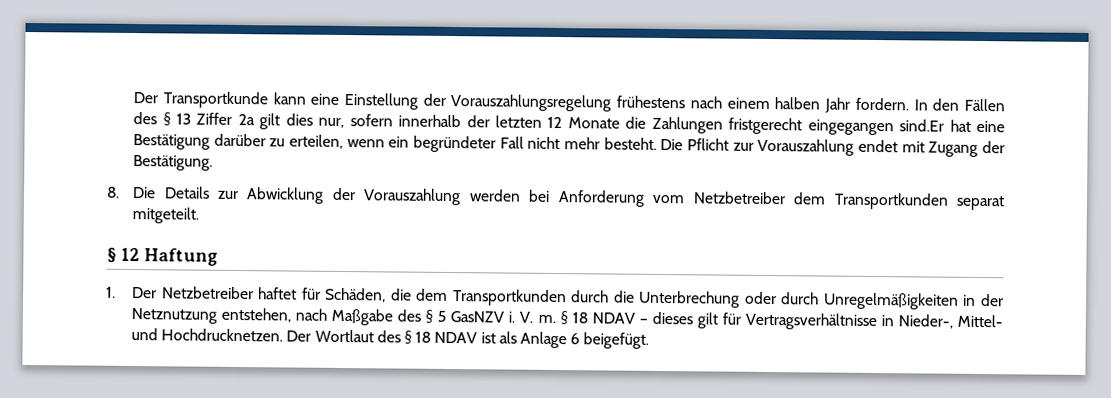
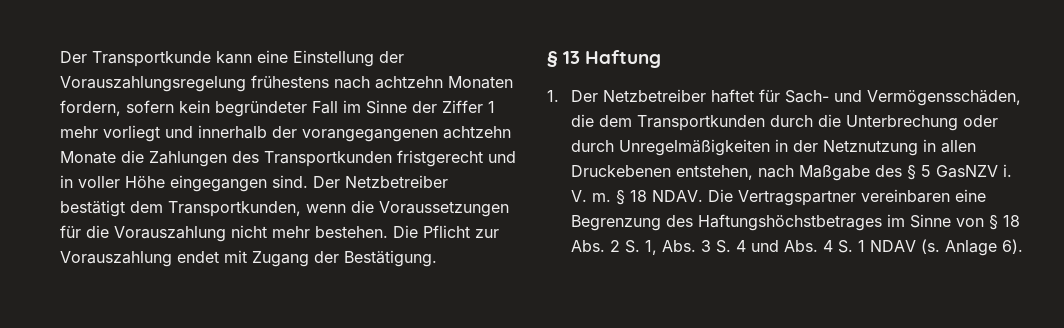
- Der Transportkunde kann eine Einstellung der Vorauszahlungsregelung frühestens nach einem halben Jahr fordern. In den Fällen des § 13 Ziffer 2a gilt dies nur, sofern innerhalb der letzten 12 Monate die Zahlungen fristgerecht eingegangen sind.Er hat eine Bestätigung darüber zu erteilen, wenn ein begründeter Fall nicht mehr besteht.
+ Der Transportkunde kann eine Einstellung der Vorauszahlungsregelung frühestens nach achtzehn Monaten fordern, sofern kein begründeter Fall im Sinne der Ziffer 1 mehr vorliegt und innerhalb der vorangegangenen achtzehn Monate die Zahlungen des Transportkunden fristgerecht und in voller Höhe eingegangen sind. Der Netzbetreiber bestätigt dem Transportkunden, wenn die Voraussetzungen für die Vorauszahlung nicht mehr bestehen.
- 8. Die Details zur Abwicklung der Vorauszahlung werden bei Anforderung vom Netzbetreiber dem Transportkunden separat mitgeteilt.
- § 12 Haftung
+ § 13 Haftung
- 1. Der Netzbetreiber haftet für Schäden, die dem Transportkunden durch die Unterbrechung oder durch Unregelmäßigkeiten in der Netznutzung entstehen, nach Maßgabe des § 5 GasNZV i.
+ 1. Der Netzbetreiber haftet für Sach- und Vermögensschäden, die dem Transportkunden durch die Unterbrechung oder durch Unregelmäßigkeiten in der Netznutzung in allen Druckebenen entstehen, nach Maßgabe des § 5 GasNZV i.
- § 18 NDAV – dieses gilt für Vertragsverhältnisse in Nieder-, Mittel- und Hochdrucknetzen. Der Wortlaut des § 18 NDAV ist als Anlage 6 beigefügt.
+ § 18 NDAV. Die Vertragspartner vereinbaren eine Begrenzung des Haftungshöchstbetrages im Sinne von § 18 Abs. 2 S. 1, Abs. 3 S. 4 und Abs. 4 S. 1 NDAV (s. Anlage 6).

